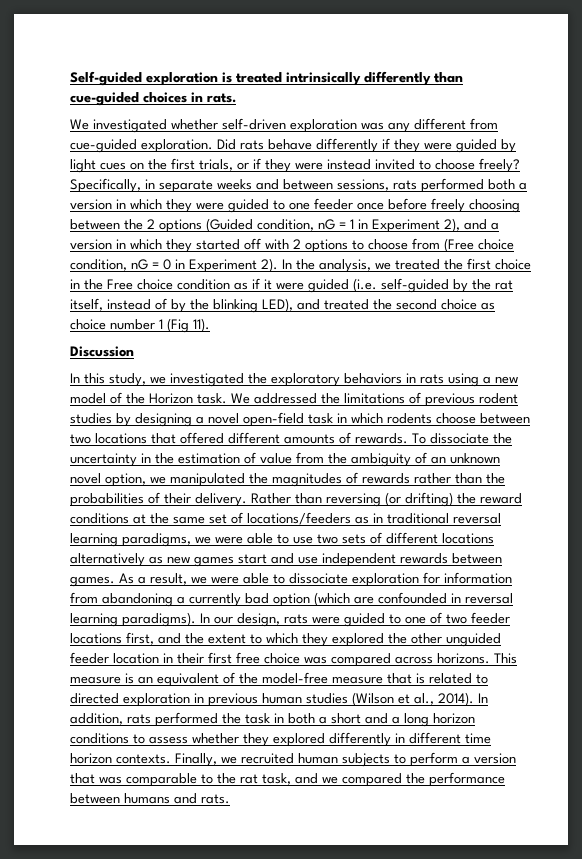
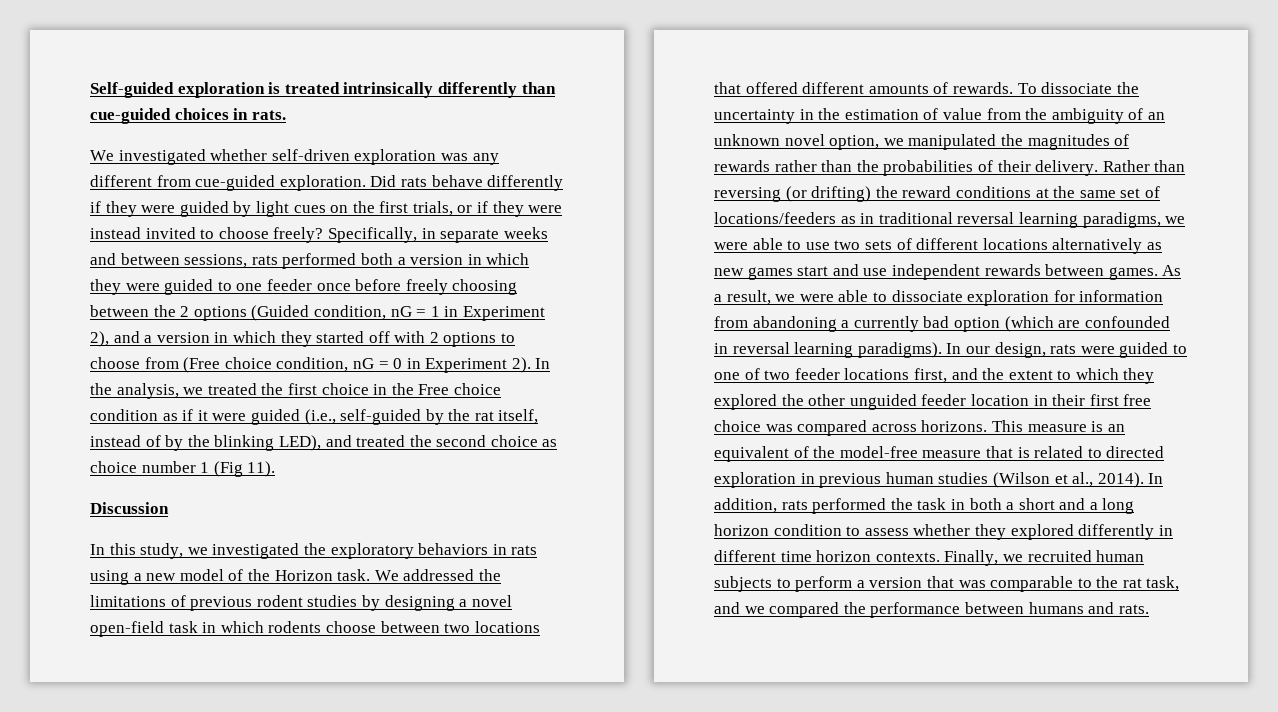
- In the analysis, we treated the first choice in the Free choice condition as if it were guided (i.e. self-guided by the rat itself, instead of by the blinking LED), and treated the second choice as choice number 1 (Fig 11).
+ In the analysis, we treated the first choice in the Free choice condition as if it were guided (i.e., self-guided by the rat itself, instead of by the blinking LED), and treated the second choice as choice number 1 (Fig 11).
- In addition, rats performed the task in both a short and a long horizon conditions to assess whether they explored differently in different time horizon contexts.
+ In addition, rats performed the task in both a short and a long horizon condition to assess whether they explored differently in different time horizon contexts.

